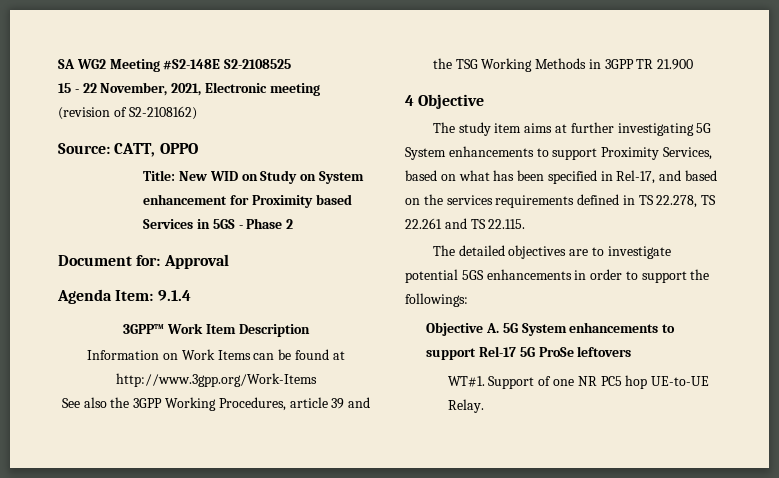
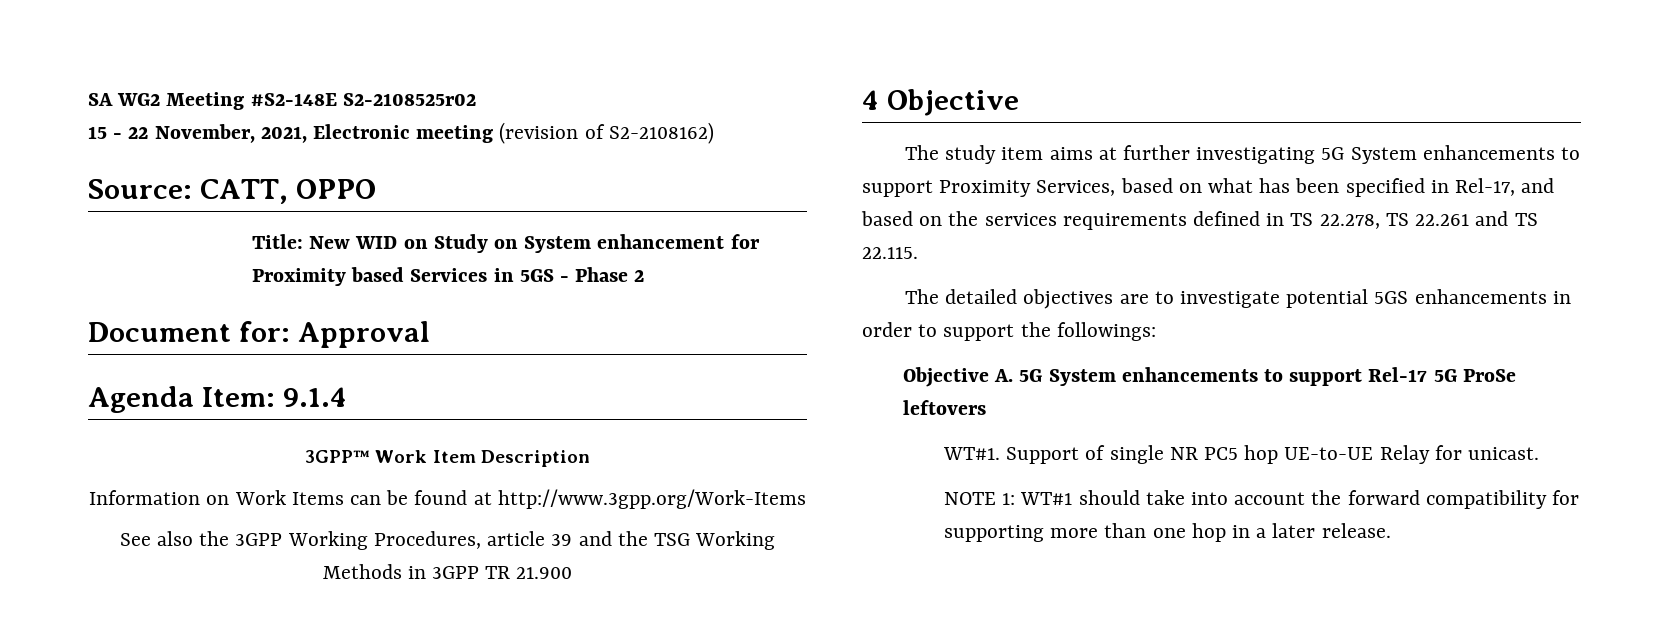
- SA WG2 Meeting #S2-148E S2-2108525
+ SA WG2 Meeting #S2-148E S2-2108525r02
- Support of one NR PC5 hop UE-to-UE Relay.
+ Support of single NR PC5 hop UE-to-UE Relay for unicast.
+ NOTE 1: WT#1 should take into account the forward compatibility for supporting more than one hop in a later release.

